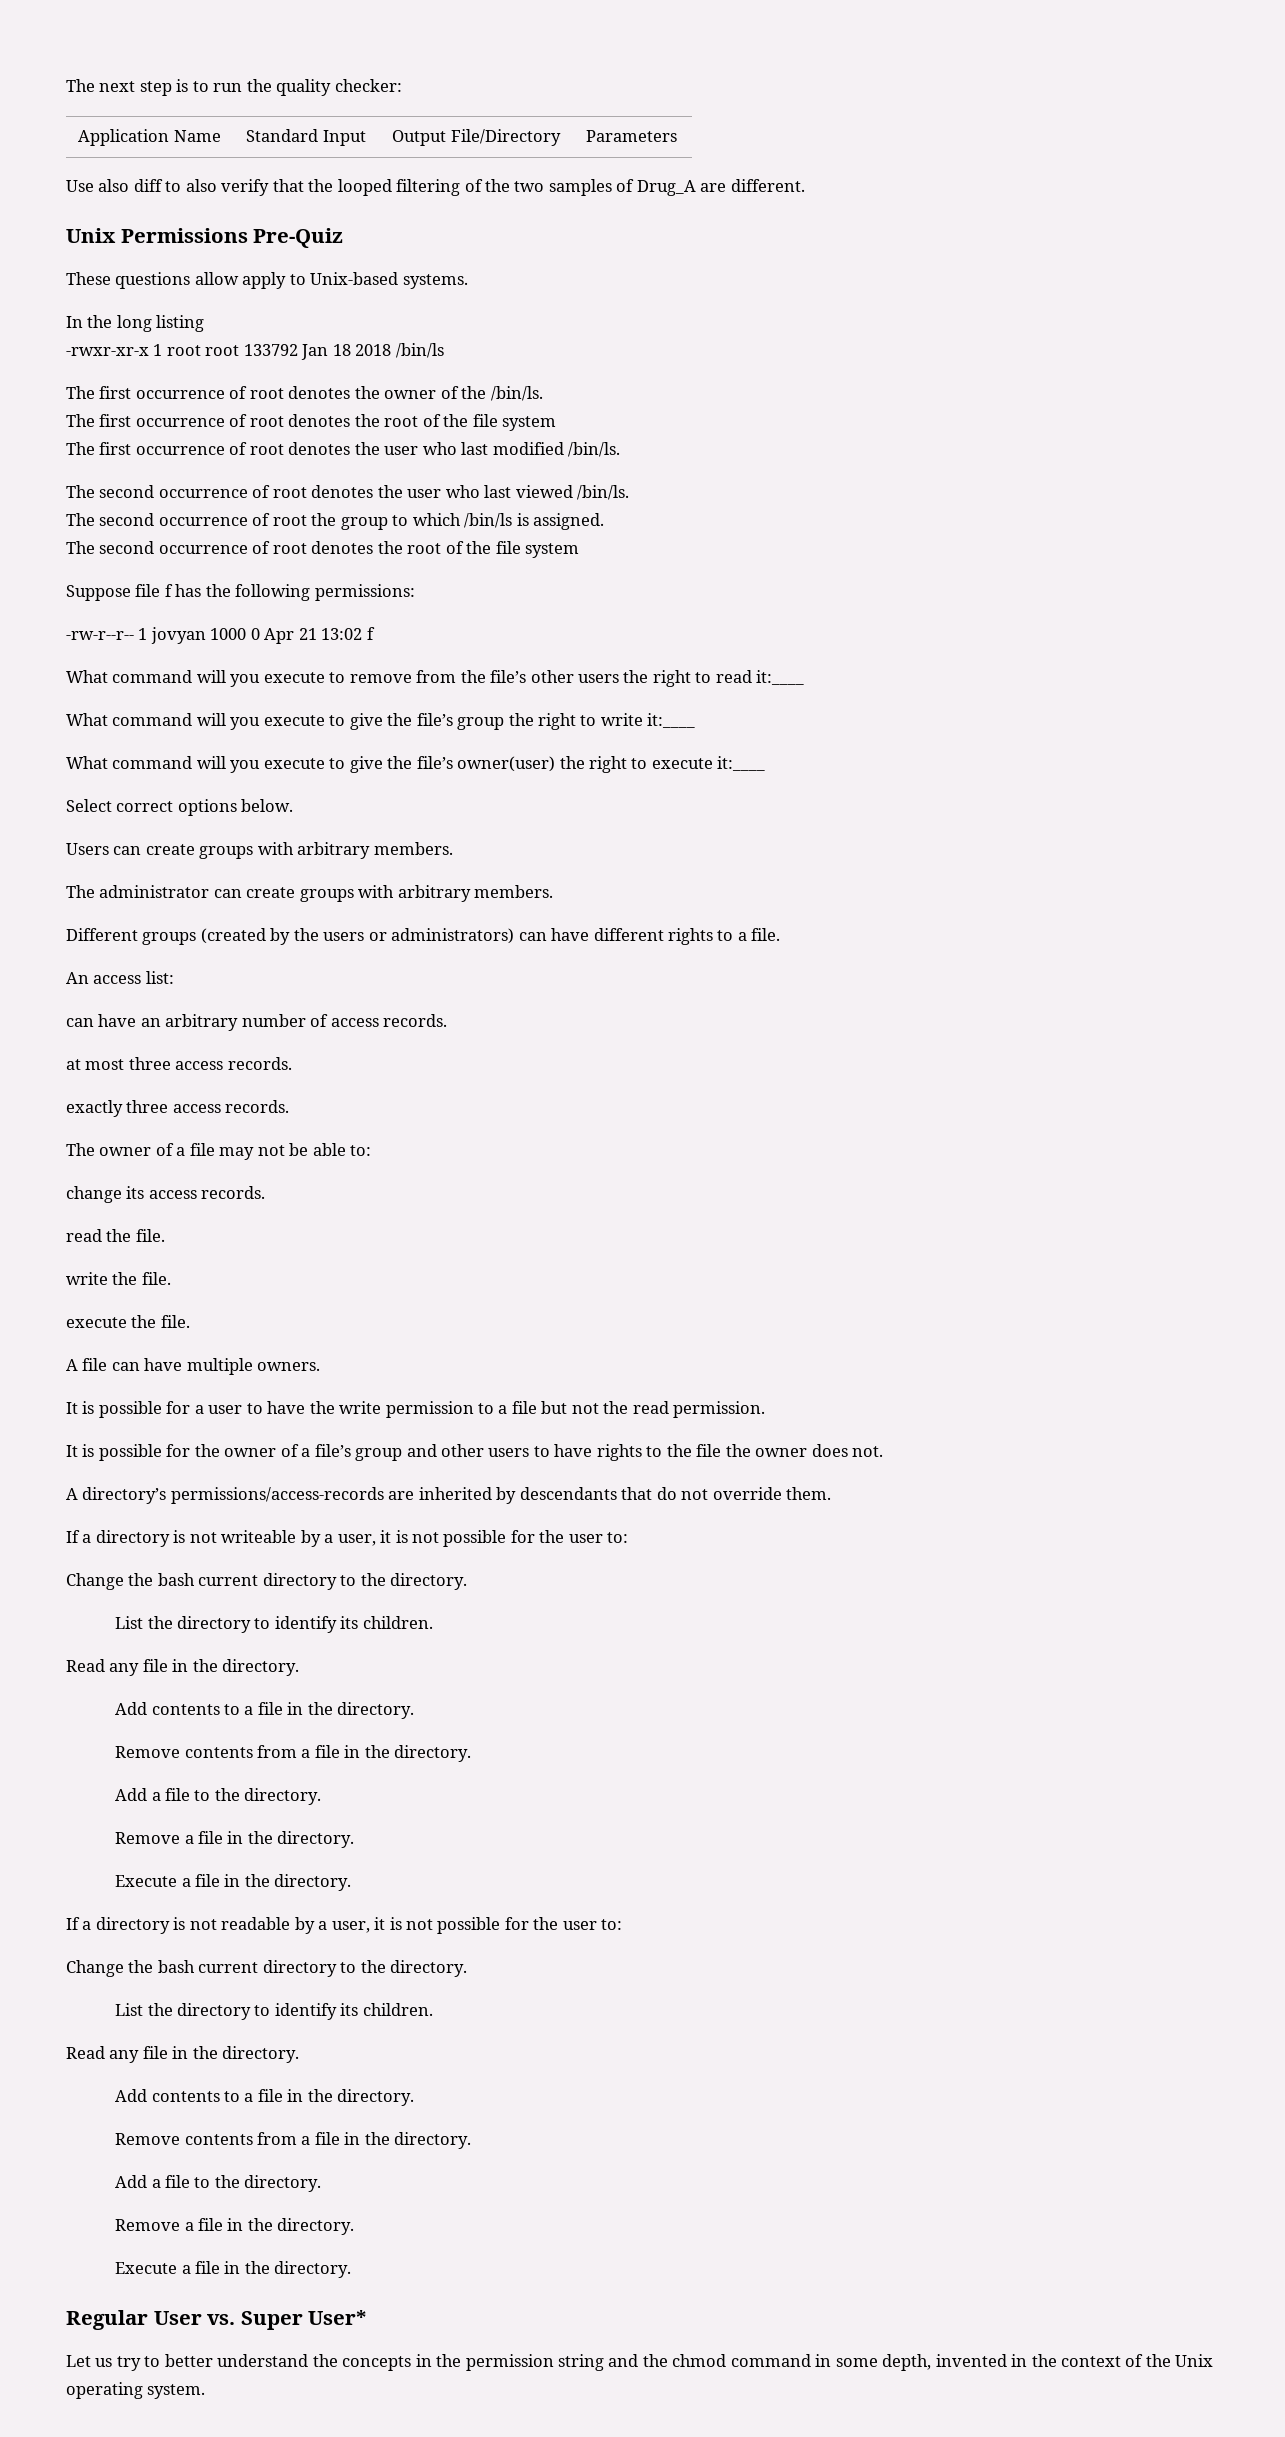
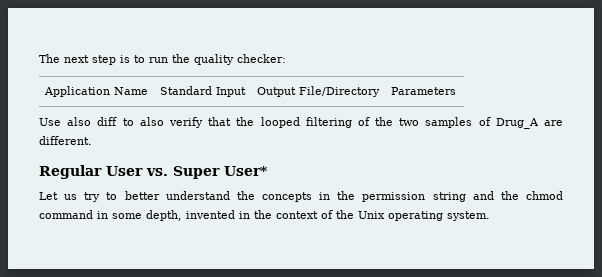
- Unix Permissions Pre-Quiz
- These questions allow apply to Unix-based systems.
- In the long listing
- -rwxr-xr-x 1 root root 133792 Jan 18 2018 /bin/ls
- The first occurrence of root denotes the owner of the /bin/ls.
- The first occurrence of root denotes the root of the file system
- The first occurrence of root denotes the user who last modified /bin/ls.
- The second occurrence of root denotes the user who last viewed /bin/ls.
- The second occurrence of root the group to which /bin/ls is assigned.
- The second occurrence of root denotes the root of the file system
- Suppose file f has the following permissions:
- -rw-r--r-- 1 jovyan 1000 0 Apr 21 13:02 f
- What command will you execute to remove from the file’s other users the right to read it:____
- What command will you execute to give the file’s group the right to write it:____
- What command will you execute to give the file’s owner(user) the right to execute it:____
- Select correct options below.
- Users can create groups with arbitrary members.
- The administrator can create groups with arbitrary members.
- Different groups (created by the users or administrators) can have different rights to a file.
- An access list:
- can have an arbitrary number of access records.
- at most three access records.
- exactly three access records.
- The owner of a file may not be able to:
- change its access records.
- read the file.
- write the file.
- execute the file.
- A file can have multiple owners.
- It is possible for a user to have the write permission to a file but not the read permission.
- It is possible for the owner of a file’s group and other users to have rights to the file the owner does not.
- A directory’s permissions/access-records are inherited by descendants that do not override them.
- If a directory is not writeable by a user, it is not possible for the user to:
- Change the bash current directory to the directory.
- List the directory to identify its children.
- Read any file in the directory.
- Add contents to a file in the directory.
- Remove contents from a file in the directory.
- Add a file to the directory.
- Remove a file in the directory.
- Execute a file in the directory.
- If a directory is not readable by a user, it is not possible for the user to:
- Change the bash current directory to the directory.
- List the directory to identify its children.
- Read any file in the directory.
- Add contents to a file in the directory.
- Remove contents from a file in the directory.
- Add a file to the directory.
- Remove a file in the directory.
- Execute a file in the directory.

